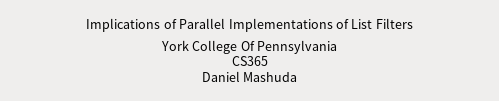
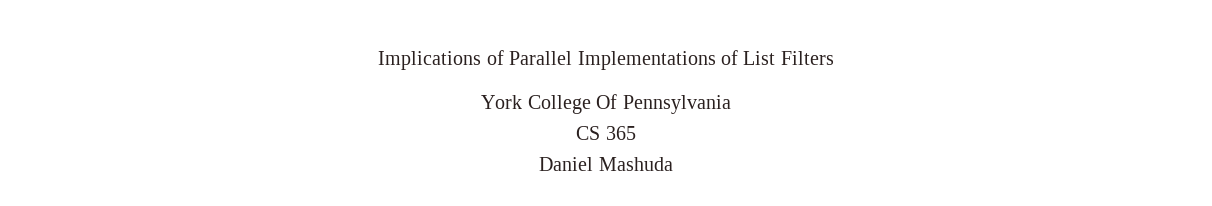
- CS365
+ CS 365

